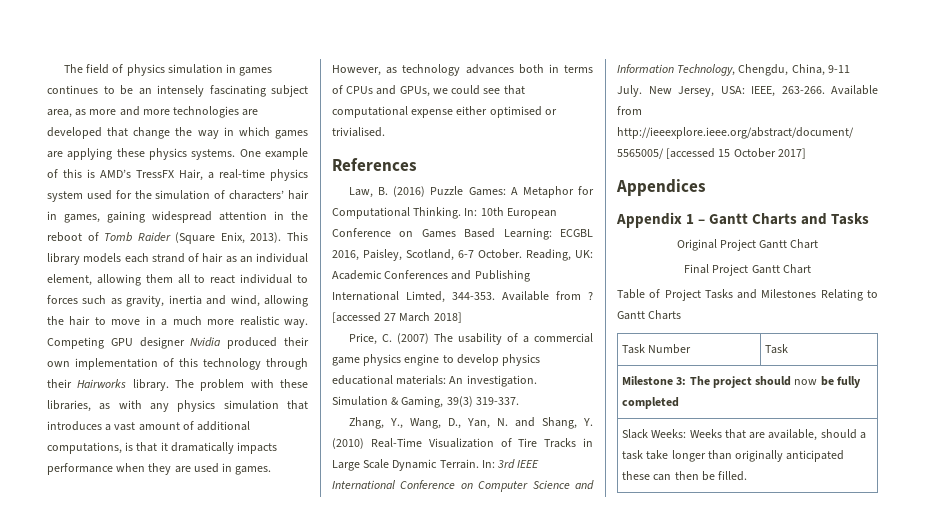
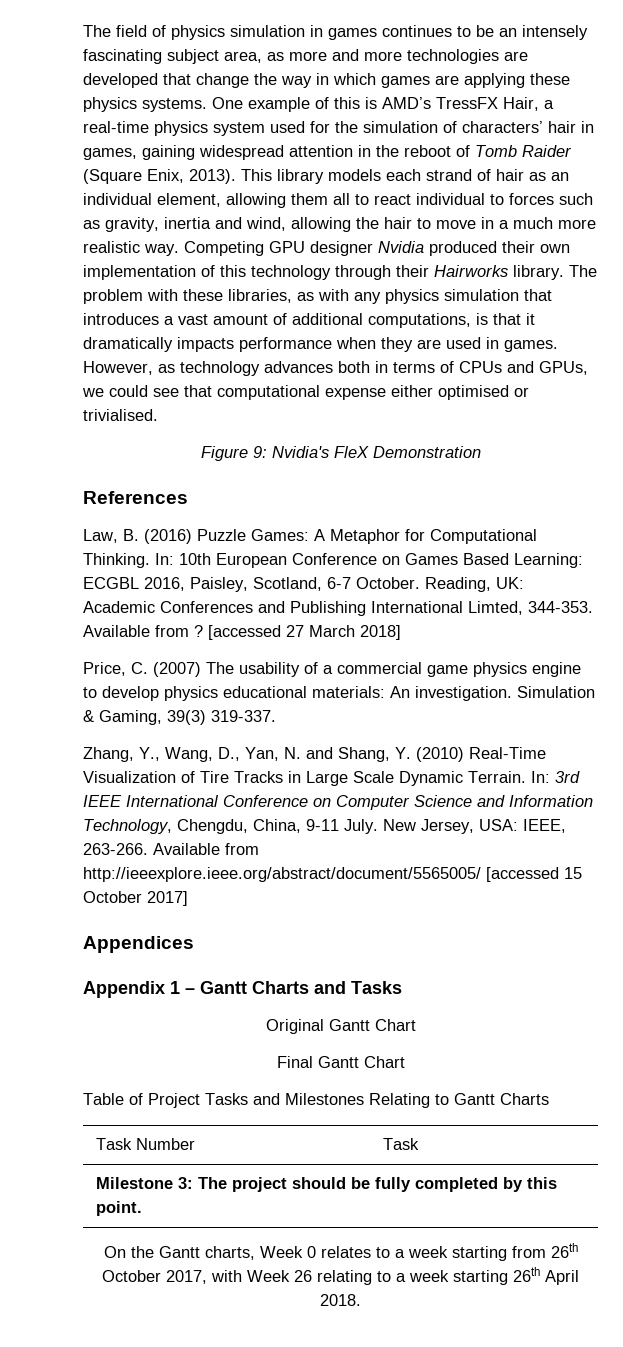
+ Figure 9: Nvidia's FleX Demonstration
- Original Project Gantt Chart
+ Original Gantt Chart
- Final Project Gantt Chart
+ Final Gantt Chart
- Milestone 3: The project should now be fully completed
- Slack Weeks: Weeks that are available, should a task take longer than originally anticipated these can then be filled.
+ Milestone 3: The project should be fully completed by this point.
+ On the Gantt charts, Week 0 relates to a week starting from 26th October 2017, with Week 26 relating to a week starting 26th April 2018.

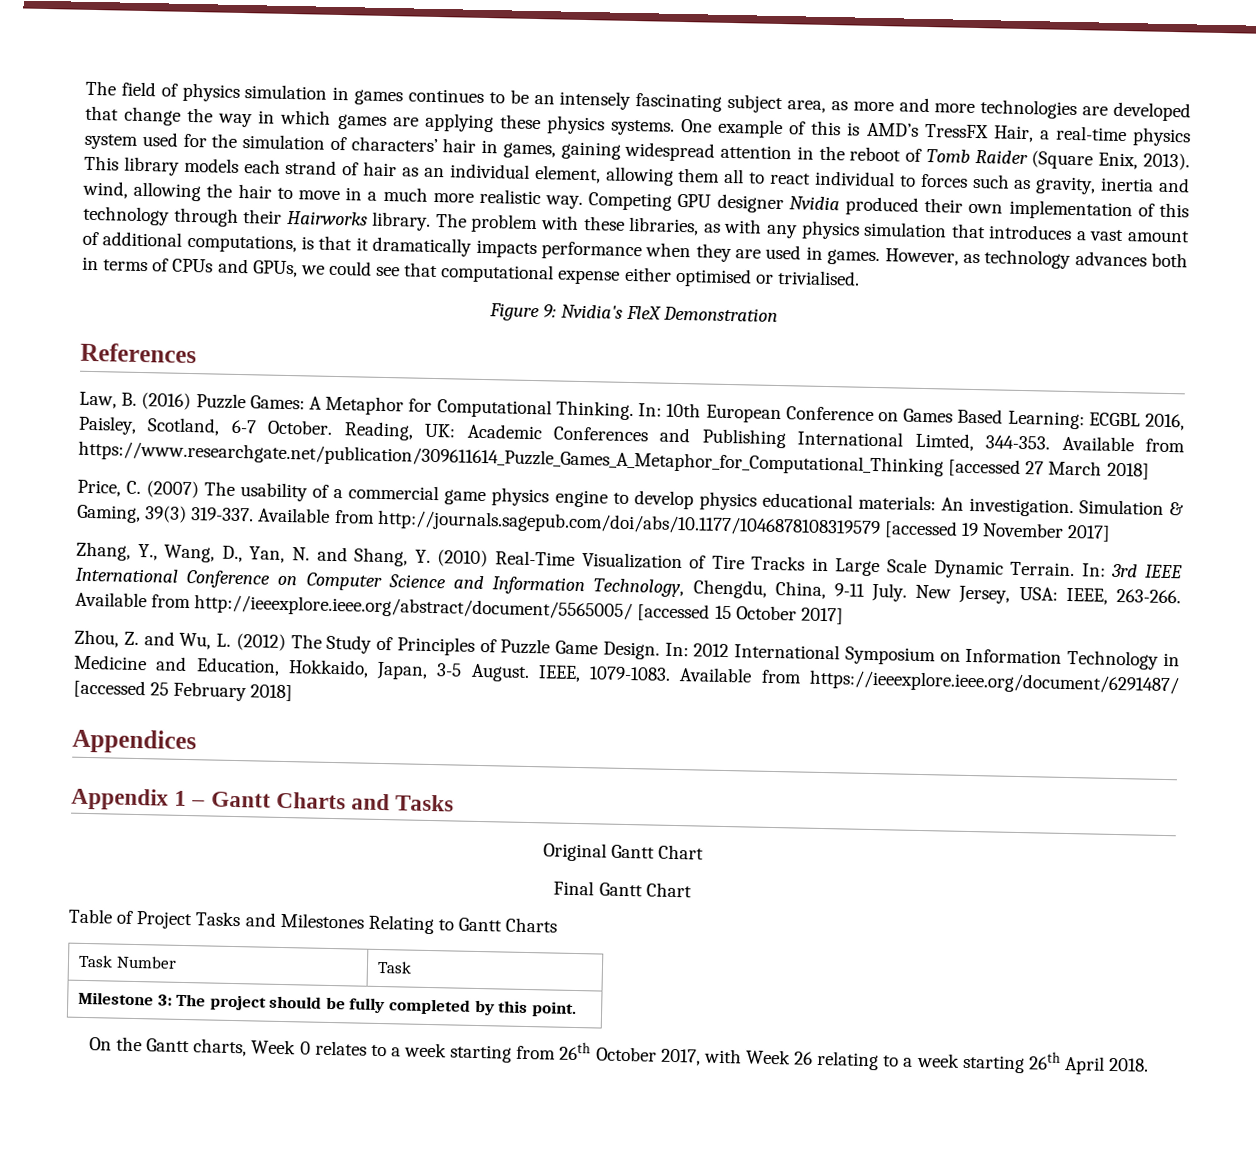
- Available from ? [accessed 27 March 2018]
+ Available from https://www.researchgate.net/publication/309611614_Puzzle_Games_A_Metaphor_for_Computational_Thinking [accessed 27 March 2018]
+ Available from http://journals.sagepub.com/doi/abs/10.1177/1046878108319579 [accessed 19 November 2017]
+ Zhou, Z. and Wu, L. (2012) The Study of Principles of Puzzle Game Design. In: 2012 International Symposium on Information Technology in Medicine and Education, Hokkaido, Japan, 3-5 August. IEEE, 1079-1083. Available from https://ieeexplore.ieee.org/document/6291487/ [accessed 25 February 2018]

